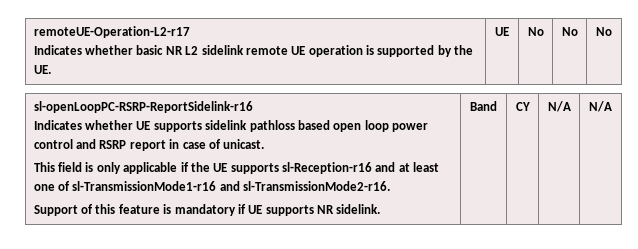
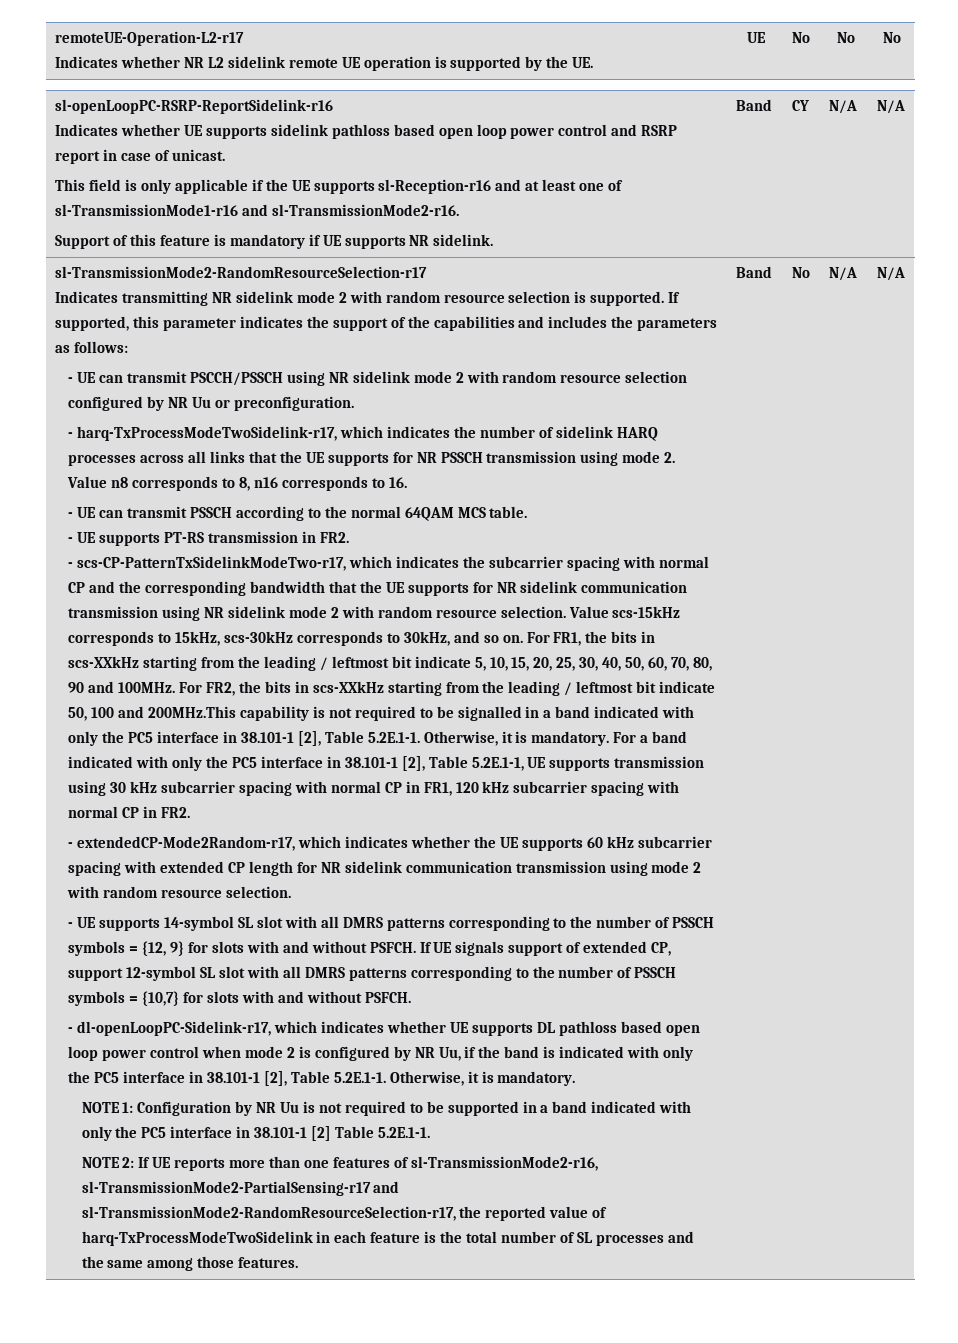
  remoteUE-Operation-L2-r17
- Indicates whether basic NR L2 sidelink remote UE operation is supported by the UE. | UE | No | No | No
+ Indicates whether NR L2 sidelink remote UE operation is supported by the UE. | UE | No | No | No
+ sl-TransmissionMode2-RandomResourceSelection-r17
+ Indicates transmitting NR sidelink mode 2 with random resource selection is supported. If supported, this parameter indicates the support of the capabilities and includes the parameters as follows:
+ - UE can transmit PSCCH/PSSCH using NR sidelink mode 2 with random resource selection configured by NR Uu or preconfiguration.
+ - harq-TxProcessModeTwoSidelink-r17, which indicates the number of sidelink HARQ processes across all links that the UE supports for NR PSSCH transmission using mode 2. Value n8 corresponds to 8, n16 corresponds to 16.
+ - UE can transmit PSSCH according to the normal 64QAM MCS table.
+ - UE supports PT-RS transmission in FR2.
+ - scs-CP-PatternTxSidelinkModeTwo-r17, which indicates the subcarrier spacing with normal CP and the corresponding bandwidth that the UE supports for NR sidelink communication transmission using NR sidelink mode 2 with random resource selection. Value scs-15kHz corresponds to 15kHz, scs-30kHz corresponds to 30kHz, and so on. For FR1, the bits in scs-XXkHz starting from the leading / leftmost bit indicate 5, 10, 15, 20, 25, 30, 40, 50, 60, 70, 80, 90 and 100MHz. For FR2, the bits in scs-XXkHz starting from the leading / leftmost bit indicate 50, 100 and 200MHz.This capability is not required to be signalled in a band indicated with only the PC5 interface in 38.101-1 [2], Table 5.2E.1-1. Otherwise, it is mandatory. For a band indicated with only the PC5 interface in 38.101-1 [2], Table 5.2E.1-1, UE supports transmission using 30 kHz subcarrier spacing with normal CP in FR1, 120 kHz subcarrier spacing with normal CP in FR2.
+ - extendedCP-Mode2Random-r17, which indicates whether the UE supports 60 kHz subcarrier spacing with extended CP length for NR sidelink communication transmission using mode 2 with random resource selection.
+ - UE supports 14-symbol SL slot with all DMRS patterns corresponding to the number of PSSCH symbols = {12, 9} for slots with and without PSFCH. If UE signals support of extended CP, support 12-symbol SL slot with all DMRS patterns corresponding to the number of PSSCH symbols = {10,7} for slots with and without PSFCH.
+ - dl-openLoopPC-Sidelink-r17, which indicates whether UE supports DL pathloss based open loop power control when mode 2 is configured by NR Uu, if the band is indicated with only the PC5 interface in 38.101-1 [2], Table 5.2E.1-1. Otherwise, it is mandatory.
+ NOTE 1: Configuration by NR Uu is not required to be supported in a band indicated with only the PC5 interface in 38.101-1 [2] Table 5.2E.1-1.
+ NOTE 2: If UE reports more than one features of sl-TransmissionMode2-r16, sl-TransmissionMode2-PartialSensing-r17 and sl-TransmissionMode2-RandomResourceSelection-r17, the reported value of harq-TxProcessModeTwoSidelink in each feature is the total number of SL processes and the same among those features. | Band | No | N/A | N/A

